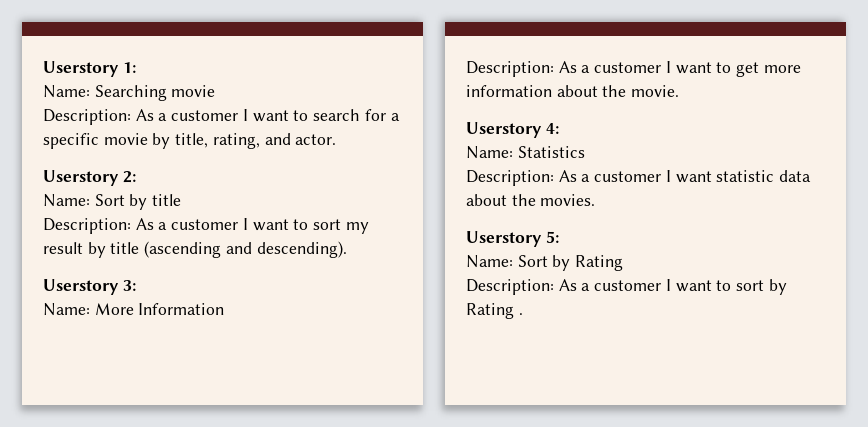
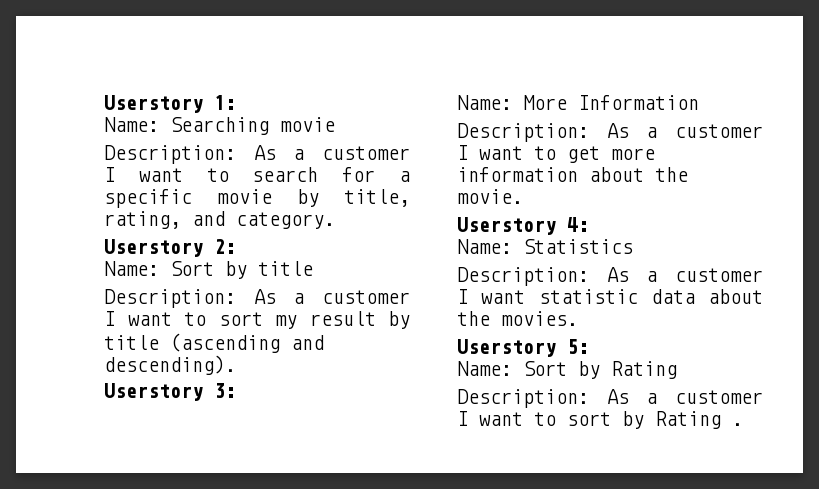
- Description: As a customer I want to search for a specific movie by title, rating, and actor.
+ Description: As a customer I want to search for a specific movie by title, rating, and category.

